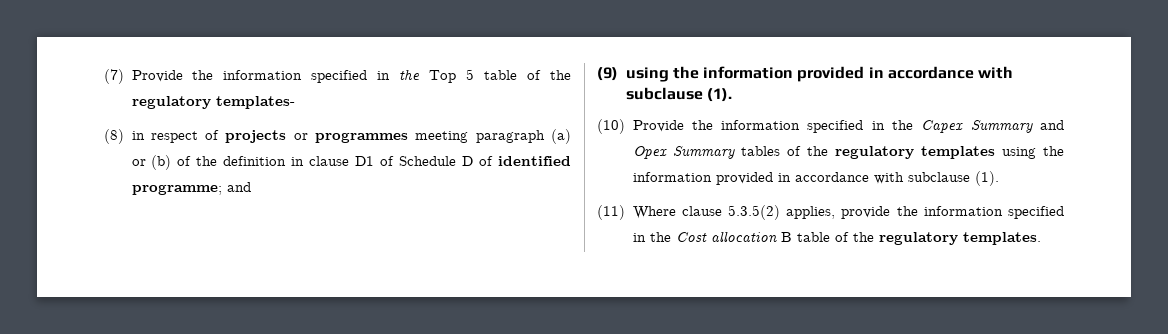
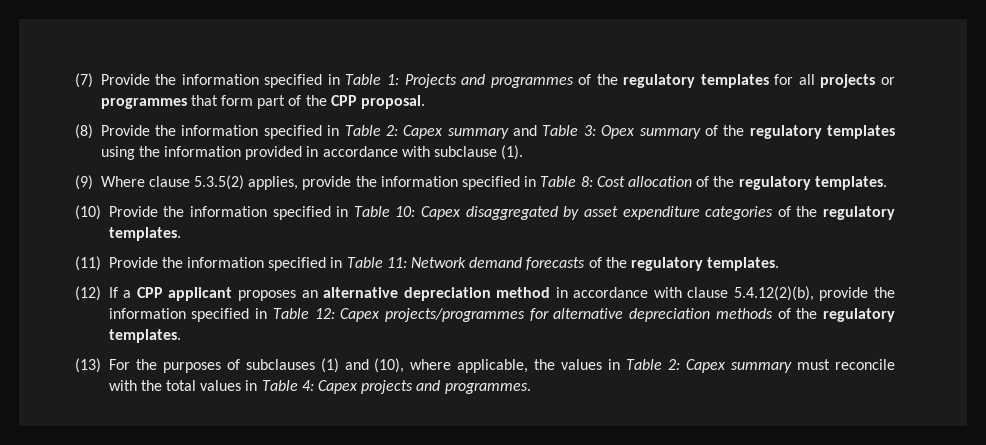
- (7) Provide the information specified in the Top 5 table of the regulatory templates-
- (8) in respect of projects or programmes meeting paragraph (a) or (b) of the definition in clause D1 of Schedule D of identified programme; and
- (9) using the information provided in accordance with subclause (1).
- (10) Provide the information specified in the Capex Summary and Opex Summary tables of the regulatory templates using the information provided in accordance with subclause (1).
+ (7) Provide the information specified in Table 1: Projects and programmes of the regulatory templates for all projects or programmes that form part of the CPP proposal.
+ (8) Provide the information specified in Table 2: Capex summary and Table 3: Opex summary of the regulatory templates using the information provided in accordance with subclause (1).
- (11) Where clause 5.3.5(2) applies, provide the information specified in the Cost allocation B table of the regulatory templates.
+ (9) Where clause 5.3.5(2) applies, provide the information specified in Table 8: Cost allocation of the regulatory templates.
+ (10) Provide the information specified in Table 10: Capex disaggregated by asset expenditure categories of the regulatory templates.
+ (11) Provide the information specified in Table 11: Network demand forecasts of the regulatory templates.
+ (12) If a CPP applicant proposes an alternative depreciation method in accordance with clause 5.4.12(2)(b), provide the information specified in Table 12: Capex projects/programmes for alternative depreciation methods of the regulatory templates.
+ (13) For the purposes of subclauses (1) and (10), where applicable, the values in Table 2: Capex summary must reconcile with the total values in Table 4: Capex projects and programmes.

